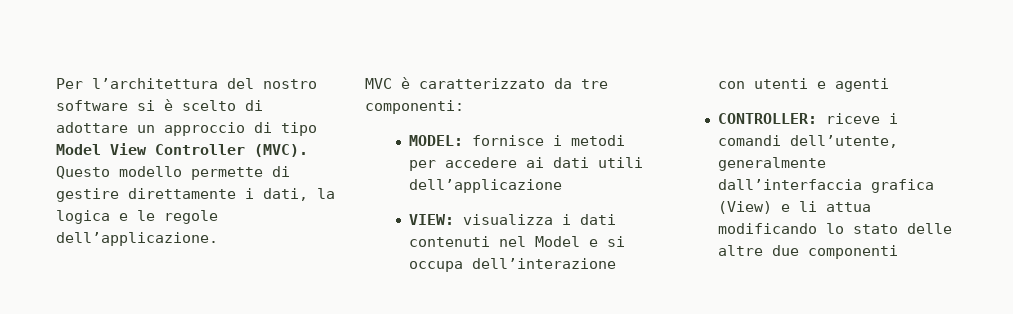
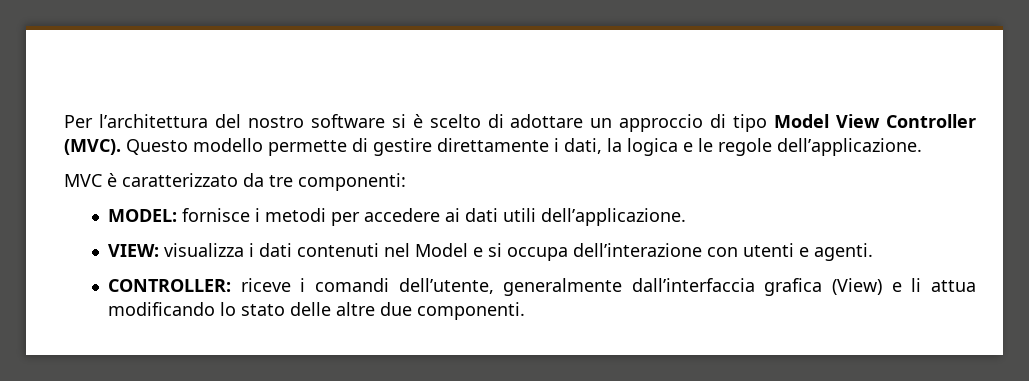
- MODEL: fornisce i metodi per accedere ai dati utili dell’applicazione
+ MODEL: fornisce i metodi per accedere ai dati utili dell’applicazione.
- VIEW: visualizza i dati contenuti nel Model e si occupa dell’interazione con utenti e agenti
+ VIEW: visualizza i dati contenuti nel Model e si occupa dell’interazione con utenti e agenti.
- CONTROLLER: riceve i comandi dell’utente, generalmente dall’interfaccia grafica (View) e li attua modificando lo stato delle altre due componenti
+ CONTROLLER: riceve i comandi dell’utente, generalmente dall’interfaccia grafica (View) e li attua modificando lo stato delle altre due componenti.

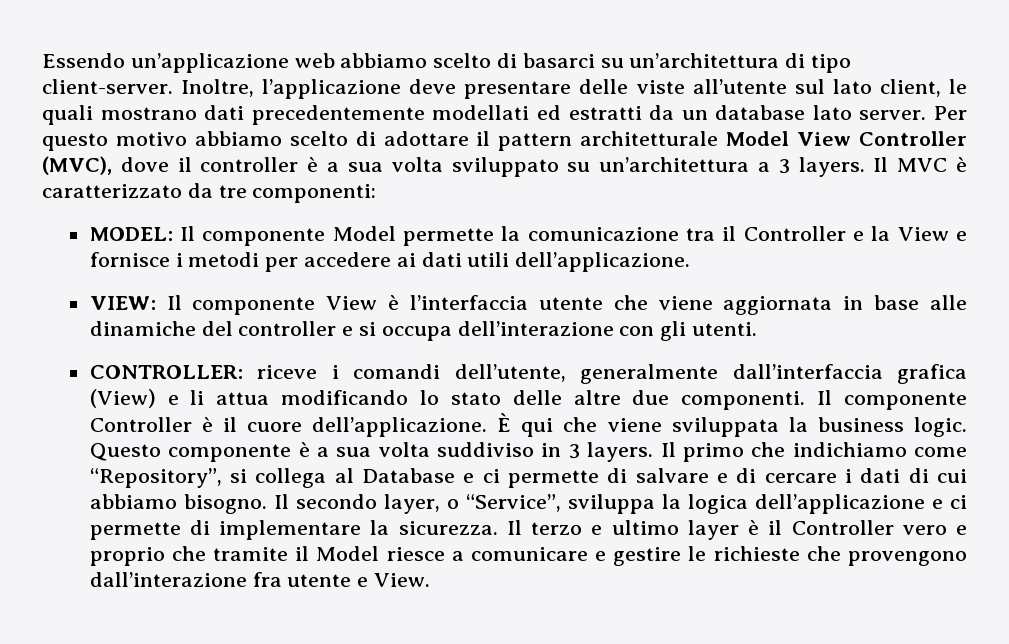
- Per l’architettura del nostro software si è scelto di adottare un approccio di tipo Model View Controller (MVC). Questo modello permette di gestire direttamente i dati, la logica e le regole dell’applicazione.
- MVC è caratterizzato da tre componenti:
+ Essendo un’applicazione web abbiamo scelto di basarci su un’architettura di tipo client-server. Inoltre, l’applicazione deve presentare delle viste all’utente sul lato client, le quali mostrano dati precedentemente modellati ed estratti da un database lato server. Per questo motivo abbiamo scelto di adottare il pattern architetturale Model View Controller (MVC), dove il controller è a sua volta sviluppato su un’architettura a 3 layers. Il MVC è caratterizzato da tre componenti:
- MODEL: fornisce i metodi per accedere ai dati utili dell’applicazione.
+ MODEL: Il componente Model permette la comunicazione tra il Controller e la View e fornisce i metodi per accedere ai dati utili dell’applicazione.
- VIEW: visualizza i dati contenuti nel Model e si occupa dell’interazione con utenti e agenti.
+ VIEW: Il componente View è l’interfaccia utente che viene aggiornata in base alle dinamiche del controller e si occupa dell’interazione con gli utenti.
+ Il componente Controller è il cuore dell’applicazione. È qui che viene sviluppata la business logic. Questo componente è a sua volta suddiviso in 3 layers. Il primo che indichiamo come “Repository”, si collega al Database e ci permette di salvare e di cercare i dati di cui abbiamo bisogno. Il secondo layer, o “Service”, sviluppa la logica dell’applicazione e ci permette di implementare la sicurezza. Il terzo e ultimo layer è il Controller vero e proprio che tramite il Model riesce a comunicare e gestire le richieste che provengono dall’interazione fra utente e View.

